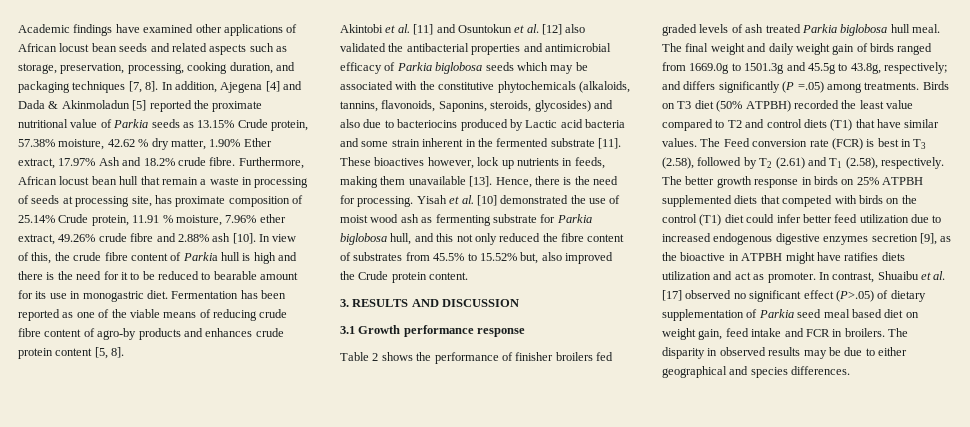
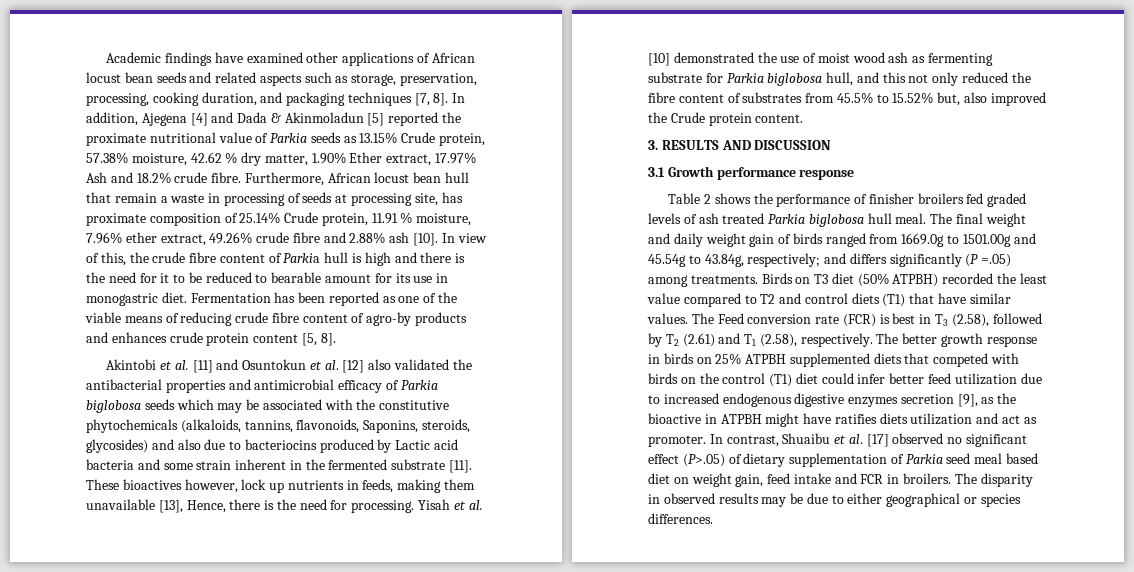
- These bioactives however, lock up nutrients in feeds, making them unavailable [13]. Hence, there is the need for processing.
+ These bioactives however, lock up nutrients in feeds, making them unavailable [13], Hence, there is the need for processing.
- The final weight and daily weight gain of birds ranged from 1669.0g to 1501.3g and 45.5g to 43.8g, respectively; and differs significantly (P =.05) among treatments.
+ The final weight and daily weight gain of birds ranged from 1669.0g to 1501.00g and 45.54g to 43.84g, respectively; and differs significantly (P =.05) among treatments.
- The disparity in observed results may be due to either geographical and species differences.
+ The disparity in observed results may be due to either geographical or species differences.

